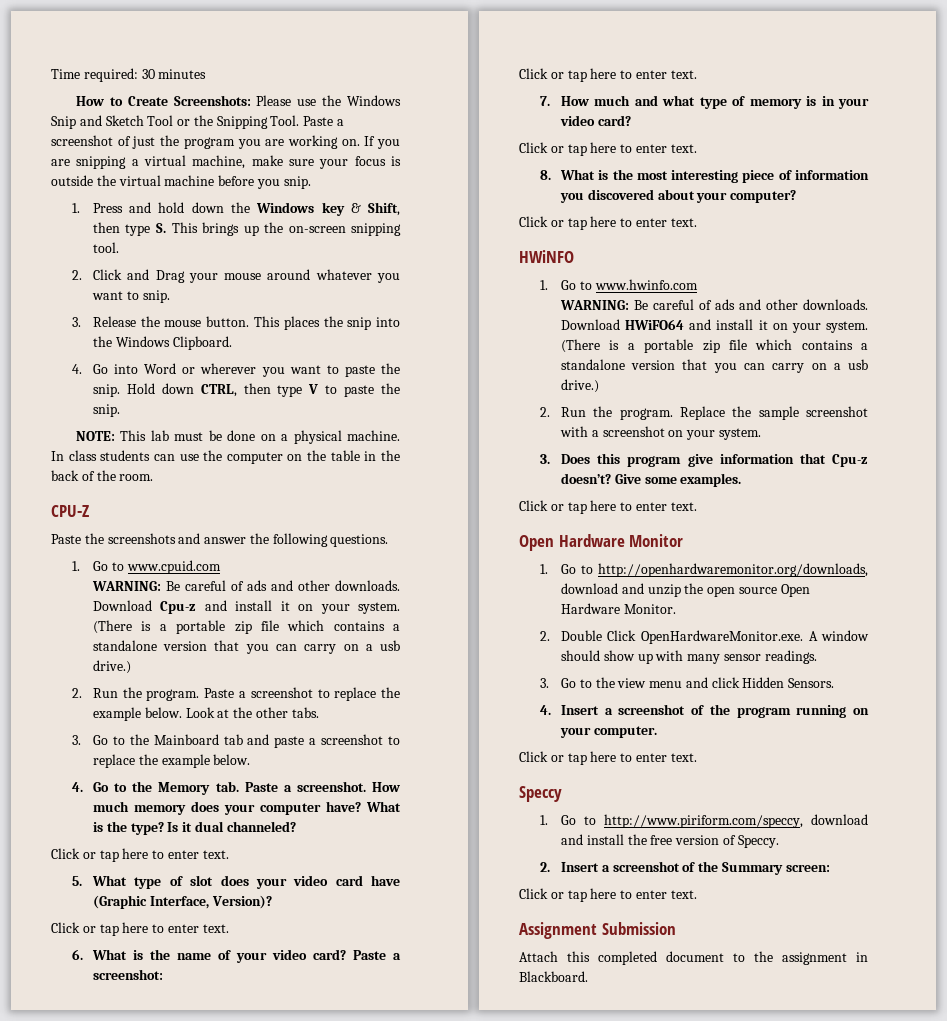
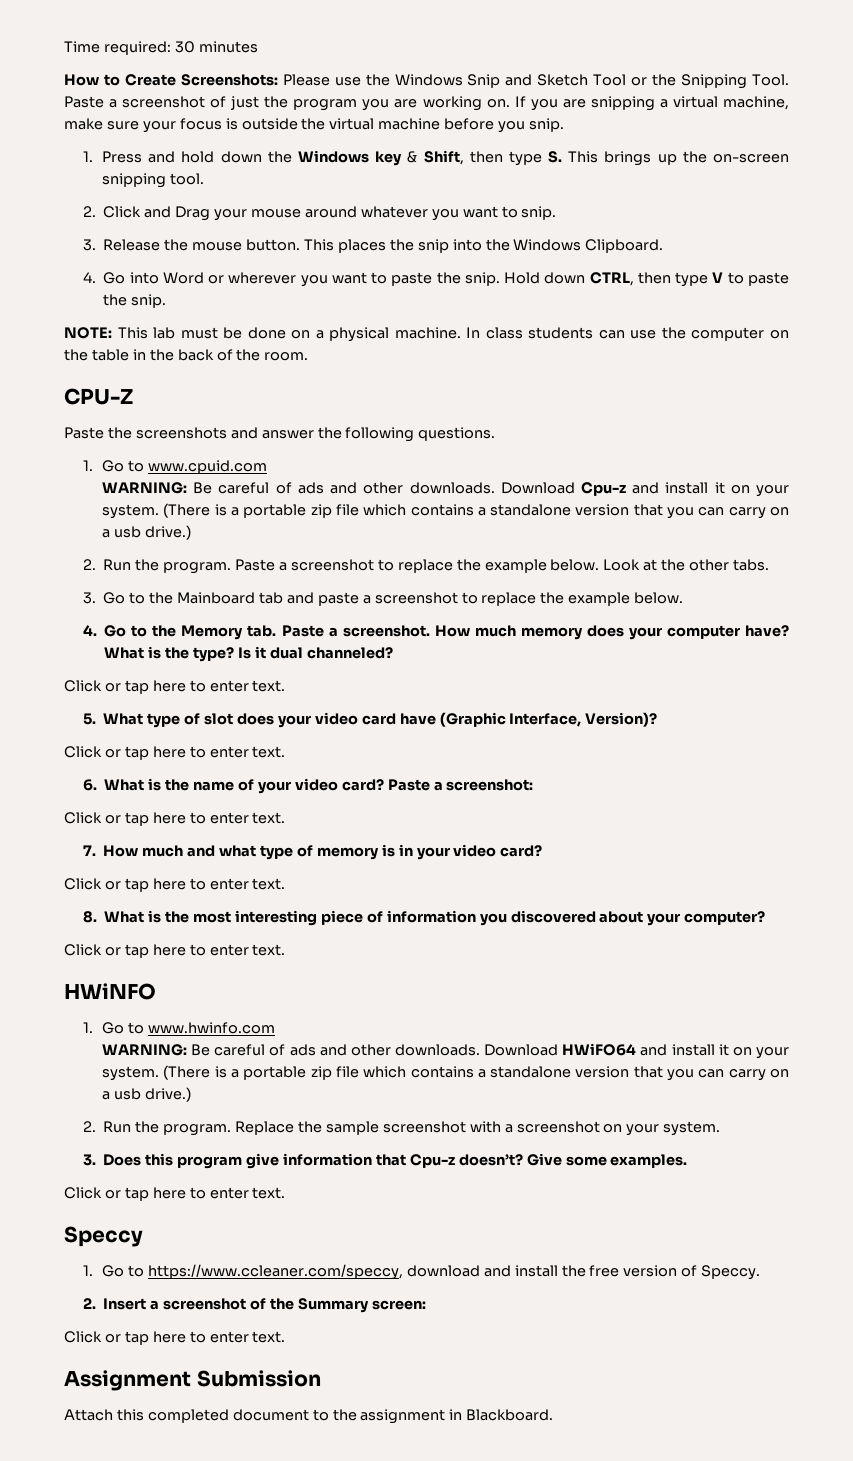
- Open Hardware Monitor
- 1. Go to http://openhardwaremonitor.org/downloads, download and unzip the open source Open Hardware Monitor.
- 2. Double Click OpenHardwareMonitor.exe. A window should show up with many sensor readings.
- 3. Go to the view menu and click Hidden Sensors.
- 4. Insert a screenshot of the program running on your computer.
- Click or tap here to enter text.
- 1. Go to http://www.piriform.com/speccy, download and install the free version of Speccy.
+ 1. Go to https://www.ccleaner.com/speccy, download and install the free version of Speccy.

